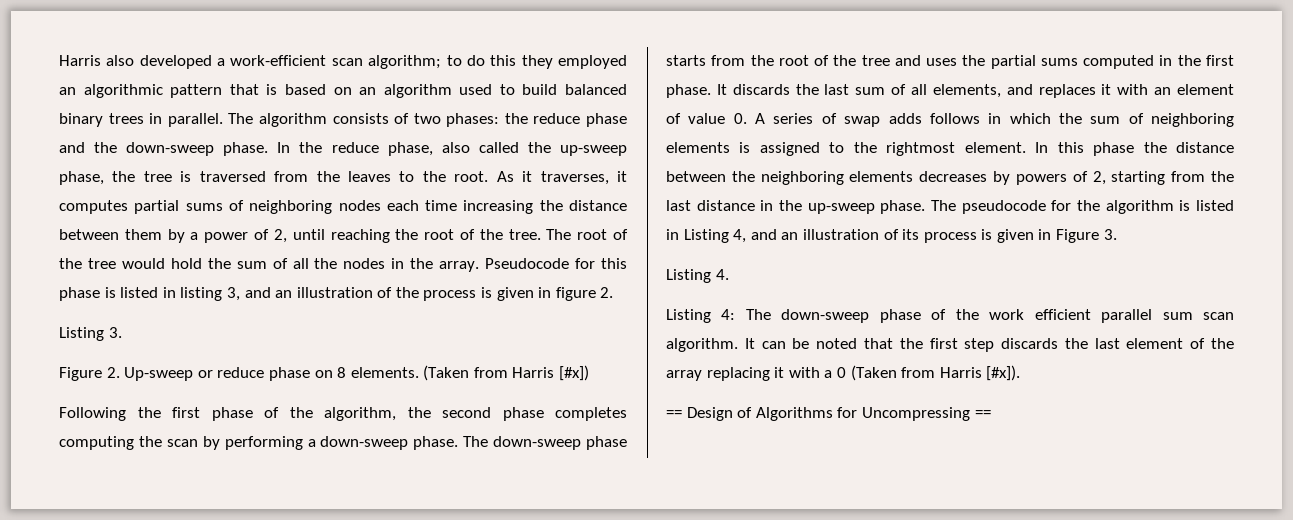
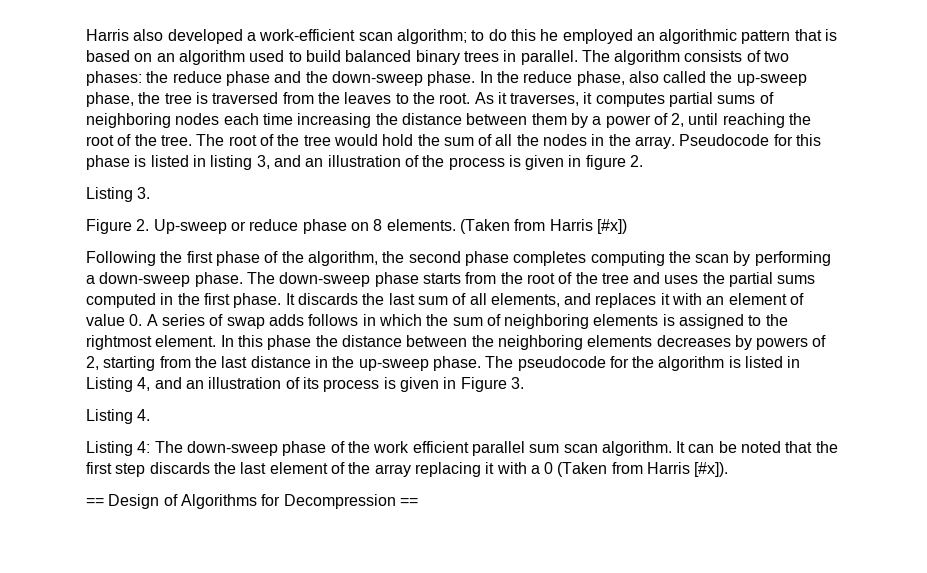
- Harris also developed a work-efficient scan algorithm; to do this they employed an algorithmic pattern that is based on an algorithm used to build balanced binary trees in parallel.
+ Harris also developed a work-efficient scan algorithm; to do this he employed an algorithmic pattern that is based on an algorithm used to build balanced binary trees in parallel.
- == Design of Algorithms for Uncompressing ==
+ == Design of Algorithms for Decompression ==

